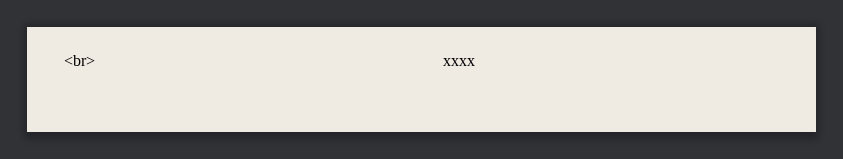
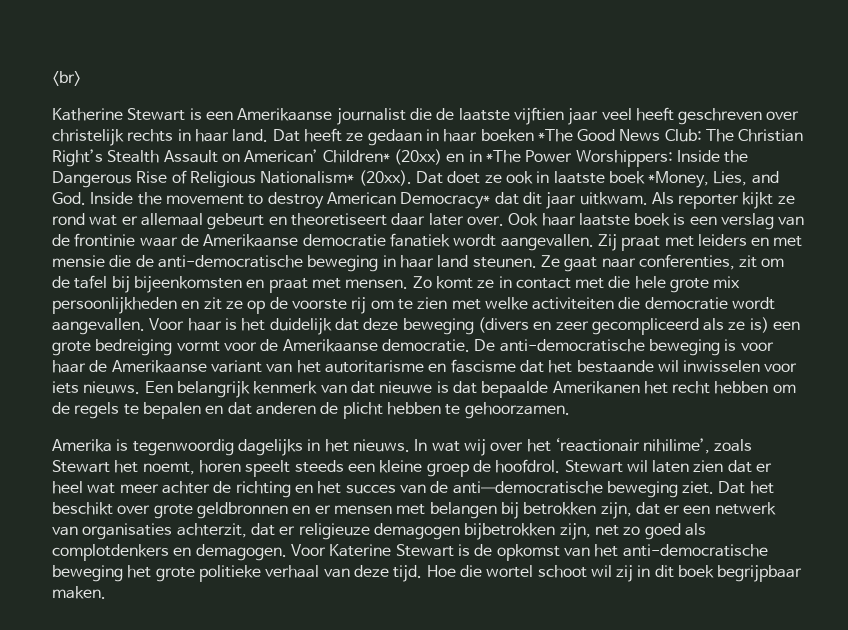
- xxxx
+ Katherine Stewart is een Amerikaanse journalist die de laatste vijftien jaar veel heeft geschreven over christelijk rechts in haar land. Dat heeft ze gedaan in haar boeken *The Good News Club: The Christian Right’s Stealth Assault on American’ Children* (20xx) en in *The Power Worshippers: Inside the Dangerous Rise of Religious Nationalism* (20xx). Dat doet ze ook in laatste boek *Money, Lies, and God. Inside the movement to destroy American Democracy* dat dit jaar uitkwam. Als reporter kijkt ze rond wat er allemaal gebeurt en theoretiseert daar later over. Ook haar laatste boek is een verslag van de frontinie waar de Amerikaanse democratie fanatiek wordt aangevallen. Zij praat met leiders en met mensie die de anti-democratische beweging in haar land steunen. Ze gaat naar conferenties, zit om de tafel bij bijeenkomsten en praat met mensen. Zo komt ze in contact met die hele grote mix persoonlijkheden en zit ze op de voorste rij om te zien met welke activiteiten die democratie wordt aangevallen. Voor haar is het duidelijk dat deze beweging (divers en zeer gecompliceerd als ze is) een grote bedreiging vormt voor de Amerikaanse democratie. De anti-democratische beweging is voor haar de Amerikaanse variant van het autoritarisme en fascisme dat het bestaande wil inwisselen voor iets nieuws. Een belangrijk kenmerk van dat nieuwe is dat bepaalde Amerikanen het recht hebben om de regels te bepalen en dat anderen de plicht hebben te gehoorzamen.
+ Amerika is tegenwoordig dagelijks in het nieuws. In wat wij over het ‘reactionair nihilime’, zoals Stewart het noemt, horen speelt steeds een kleine groep de hoofdrol. Stewart wil laten zien dat er heel wat meer achter de richting en het succes van de anti—democratische beweging ziet. Dat het beschikt over grote geldbronnen en er mensen met belangen bij betrokken zijn, dat er een netwerk van organisaties achterzit, dat er religieuze demagogen bijbetrokken zijn, net zo goed als complotdenkers en demagogen. Voor Katerine Stewart is de opkomst van het anti-democratische beweging het grote politieke verhaal van deze tijd. Hoe die wortel schoot wil zij in dit boek begrijpbaar maken.

